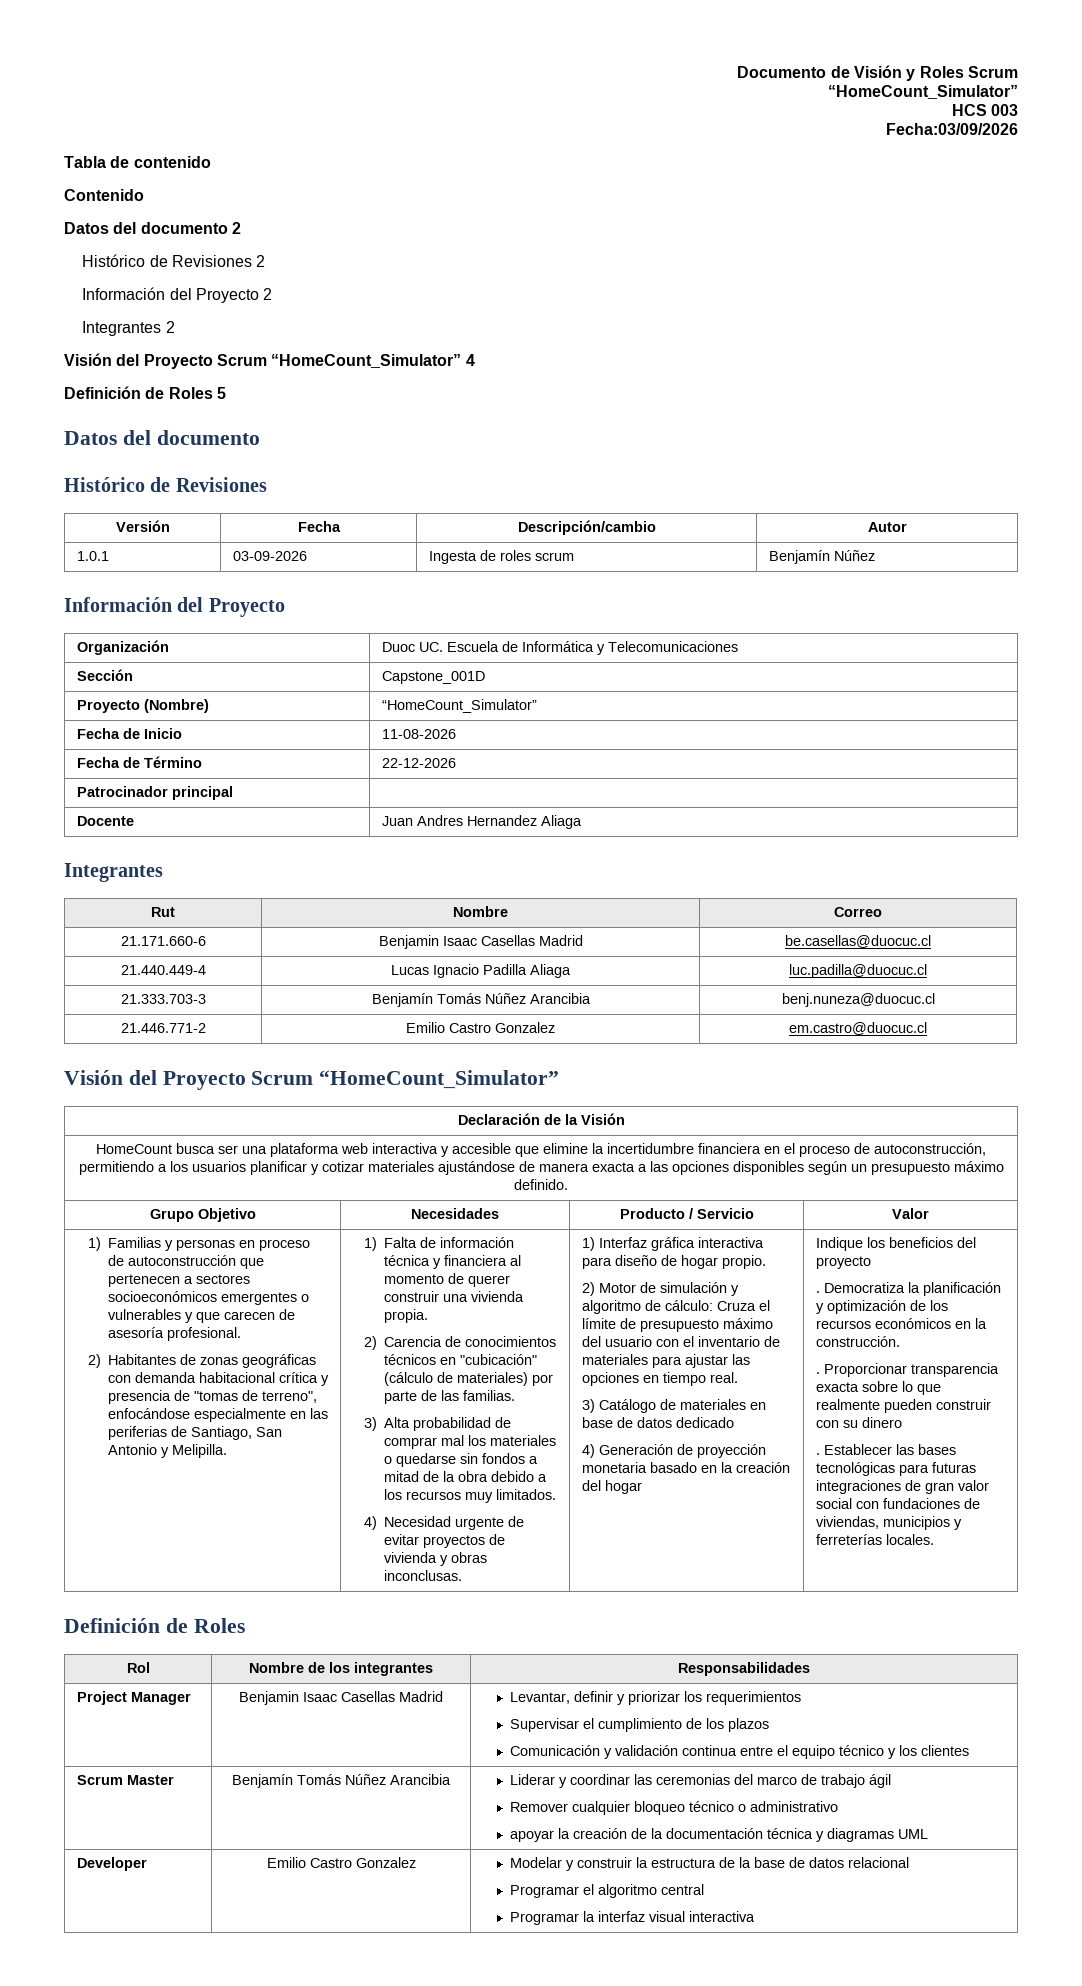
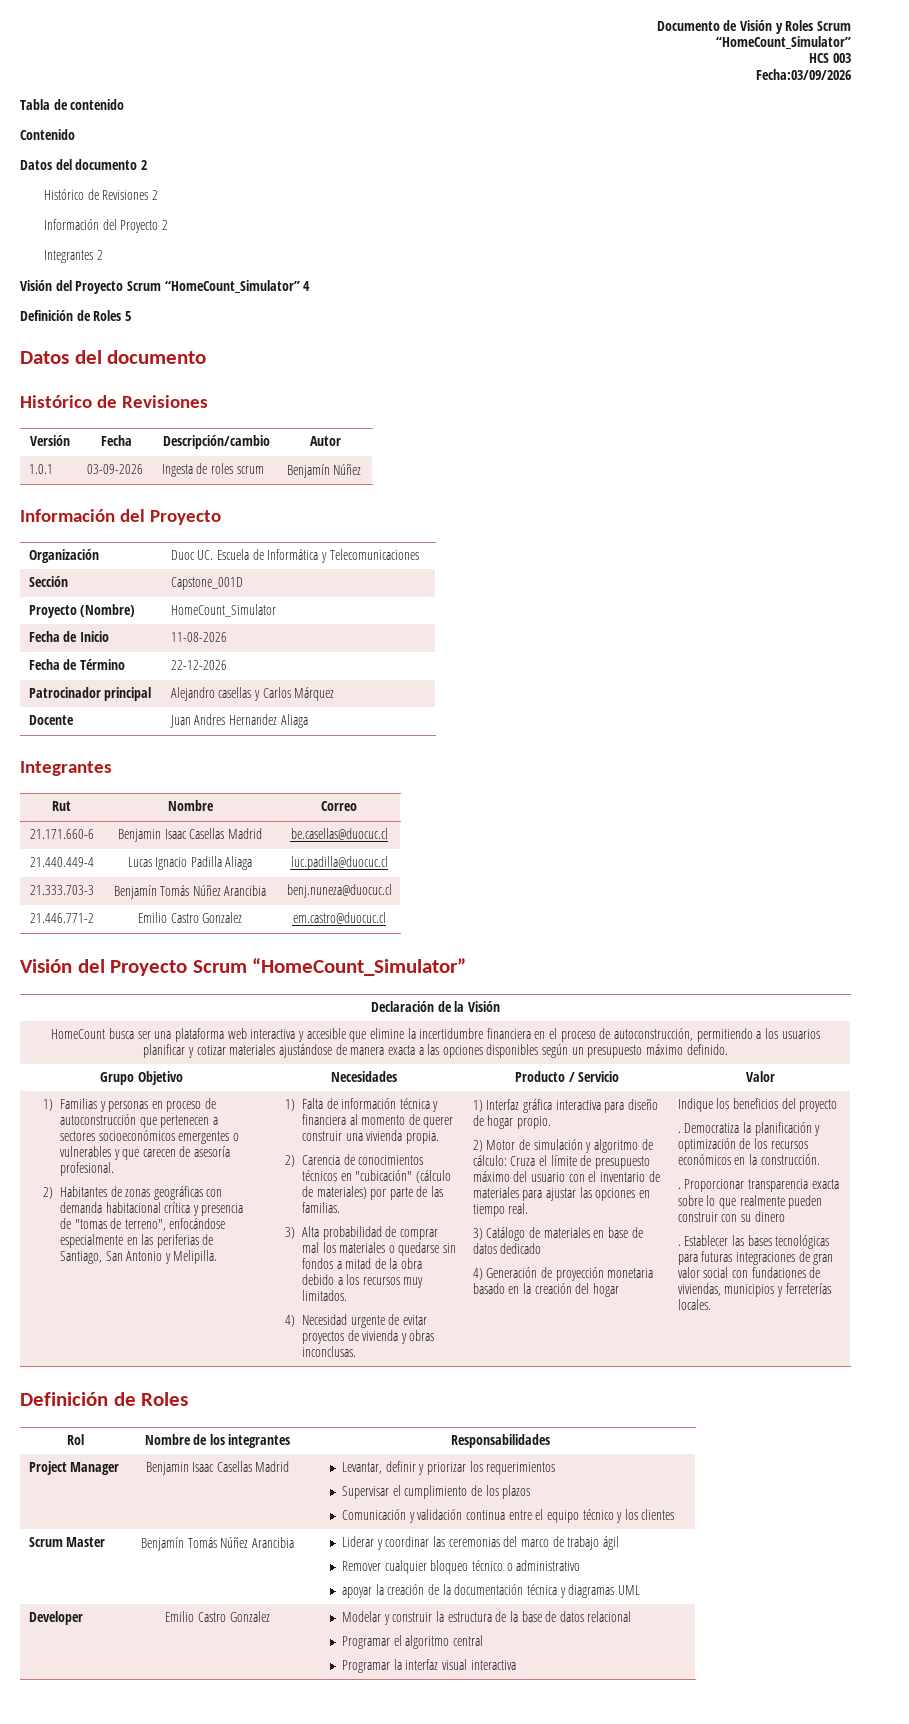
- Proyecto (Nombre) | “HomeCount_Simulator”
+ Proyecto (Nombre) | HomeCount_Simulator
- Patrocinador principal |
+ Patrocinador principal | Alejandro casellas y Carlos Márquez

